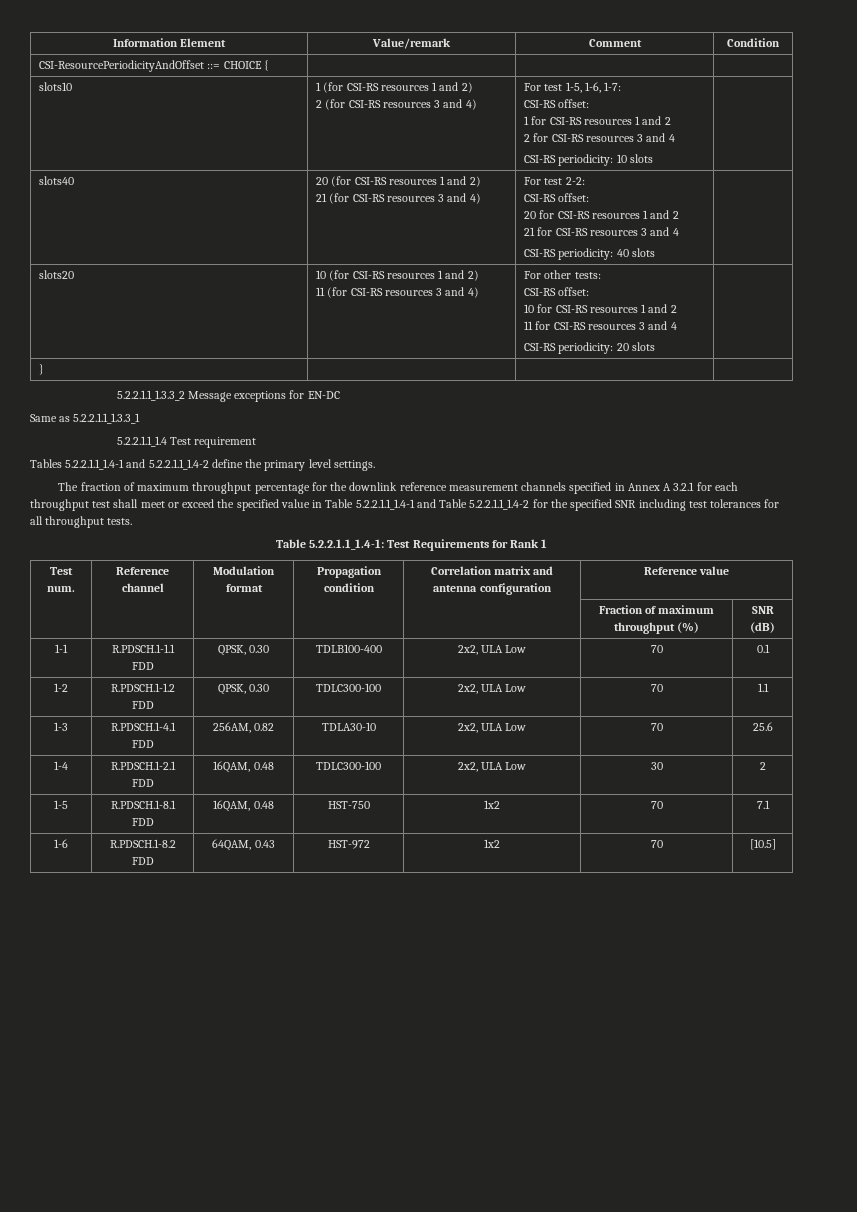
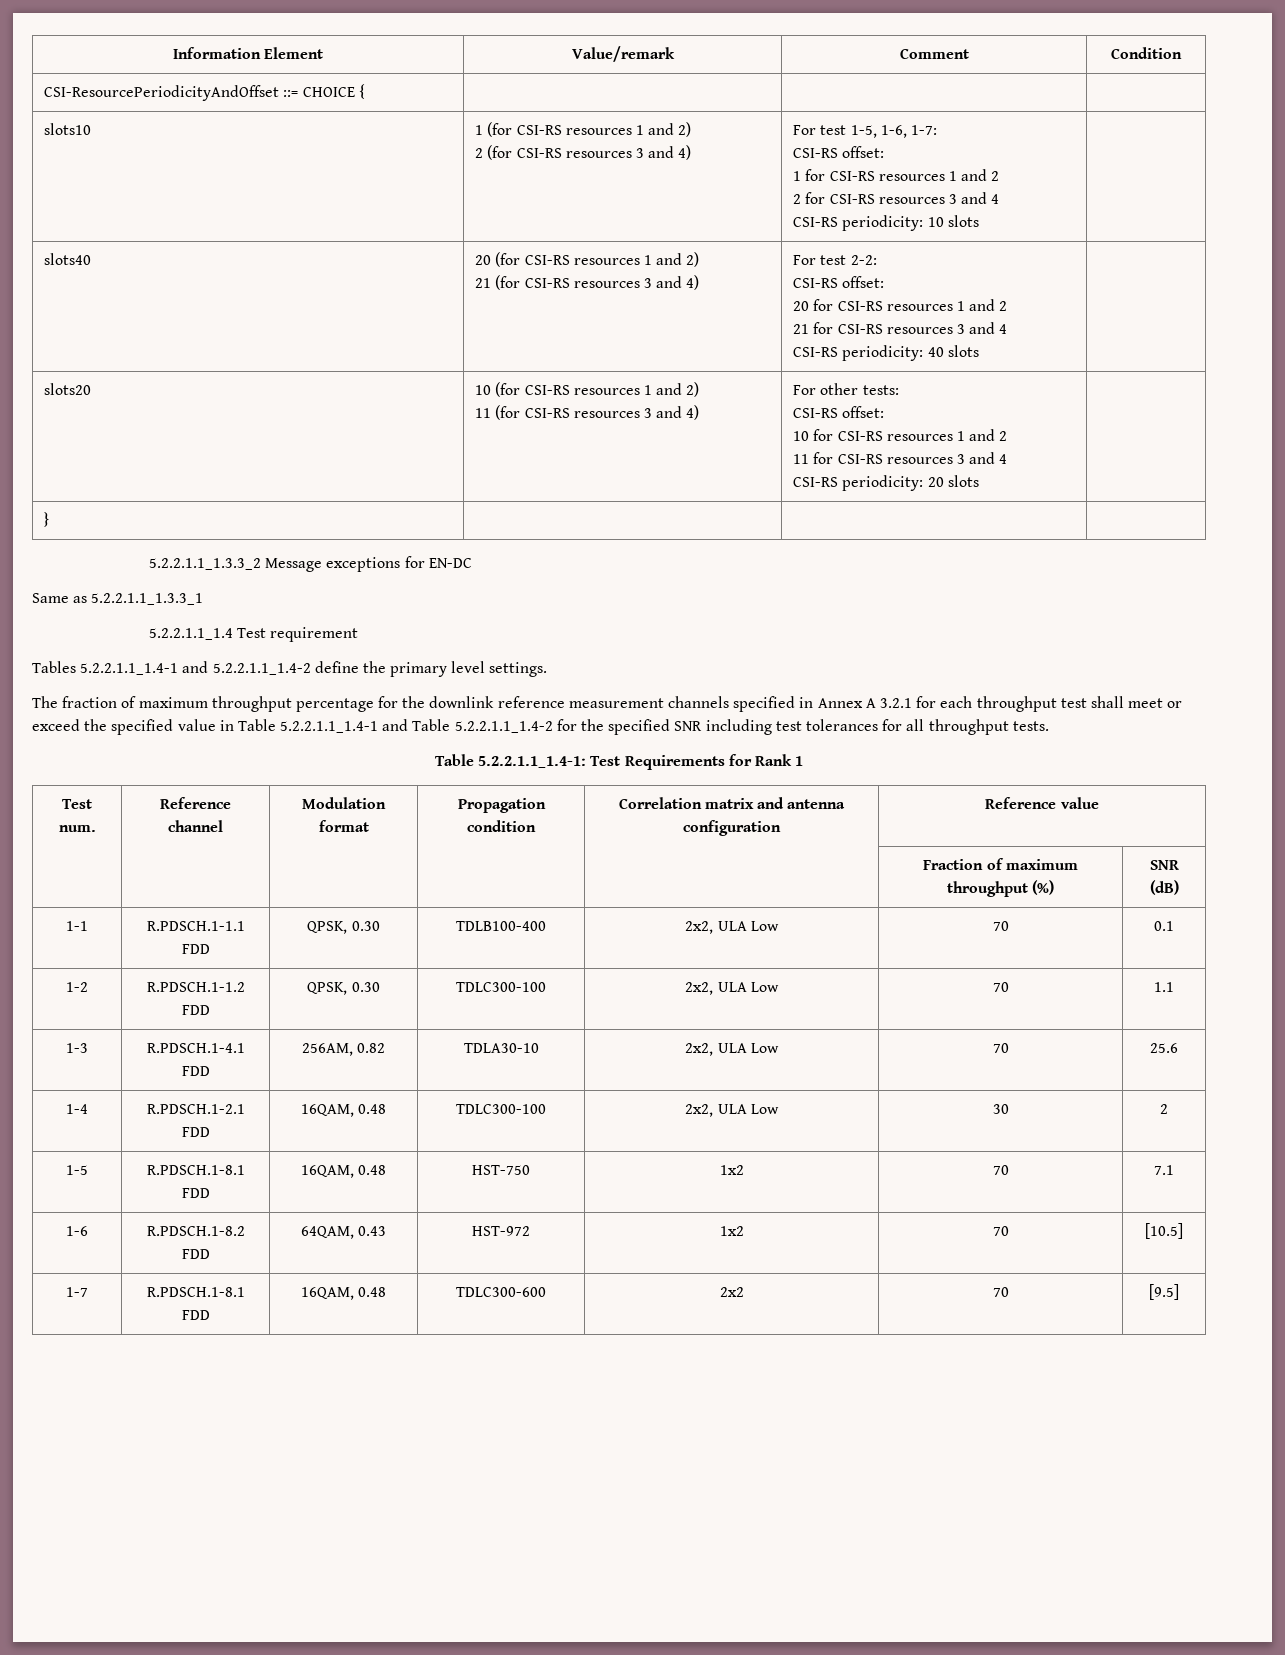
+ 1-7 | R.PDSCH.1-8.1 FDD | 16QAM, 0.48 | TDLC300-600 | 2x2 | 70 | [9.5]

